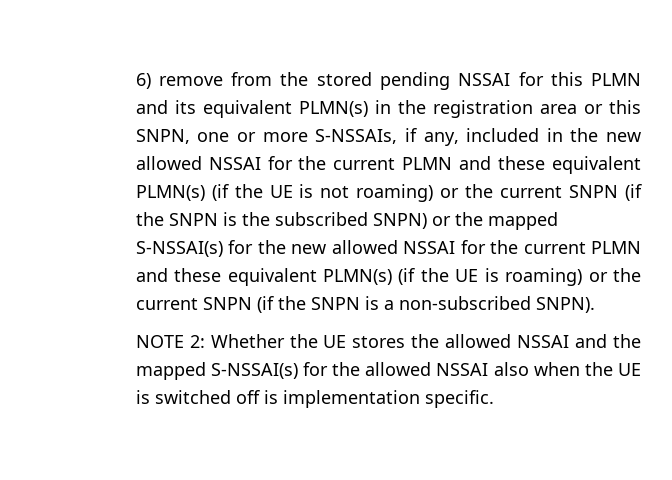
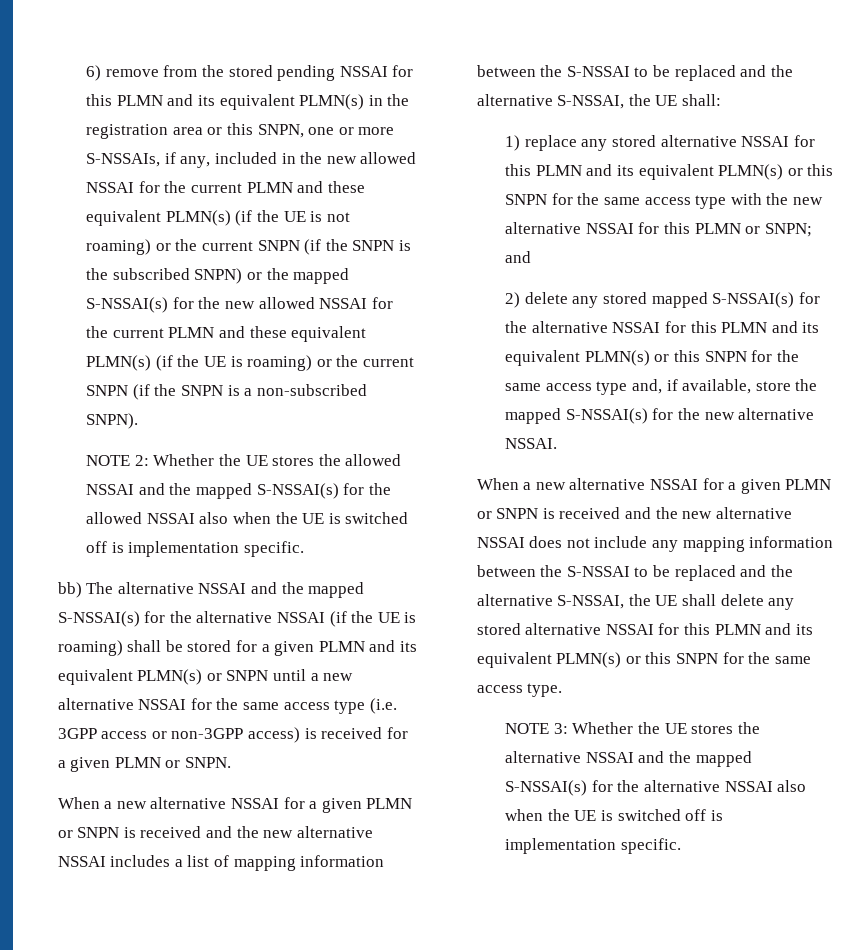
+ bb) The alternative NSSAI and the mapped S-NSSAI(s) for the alternative NSSAI (if the UE is roaming) shall be stored for a given PLMN and its equivalent PLMN(s) or SNPN until a new alternative NSSAI for the same access type (i.e. 3GPP access or non-3GPP access) is received for a given PLMN or SNPN.
+ When a new alternative NSSAI for a given PLMN or SNPN is received and the new alternative NSSAI includes a list of mapping information between the S-NSSAI to be replaced and the alternative S-NSSAI, the UE shall:
+ 1) replace any stored alternative NSSAI for this PLMN and its equivalent PLMN(s) or this SNPN for the same access type with the new alternative NSSAI for this PLMN or SNPN; and
+ 2) delete any stored mapped S-NSSAI(s) for the alternative NSSAI for this PLMN and its equivalent PLMN(s) or this SNPN for the same access type and, if available, store the mapped S-NSSAI(s) for the new alternative NSSAI.
+ When a new alternative NSSAI for a given PLMN or SNPN is received and the new alternative NSSAI does not include any mapping information between the S-NSSAI to be replaced and the alternative S-NSSAI, the UE shall delete any stored alternative NSSAI for this PLMN and its equivalent PLMN(s) or this SNPN for the same access type.
+ NOTE 3: Whether the UE stores the alternative NSSAI and the mapped S-NSSAI(s) for the alternative NSSAI also when the UE is switched off is implementation specific.

